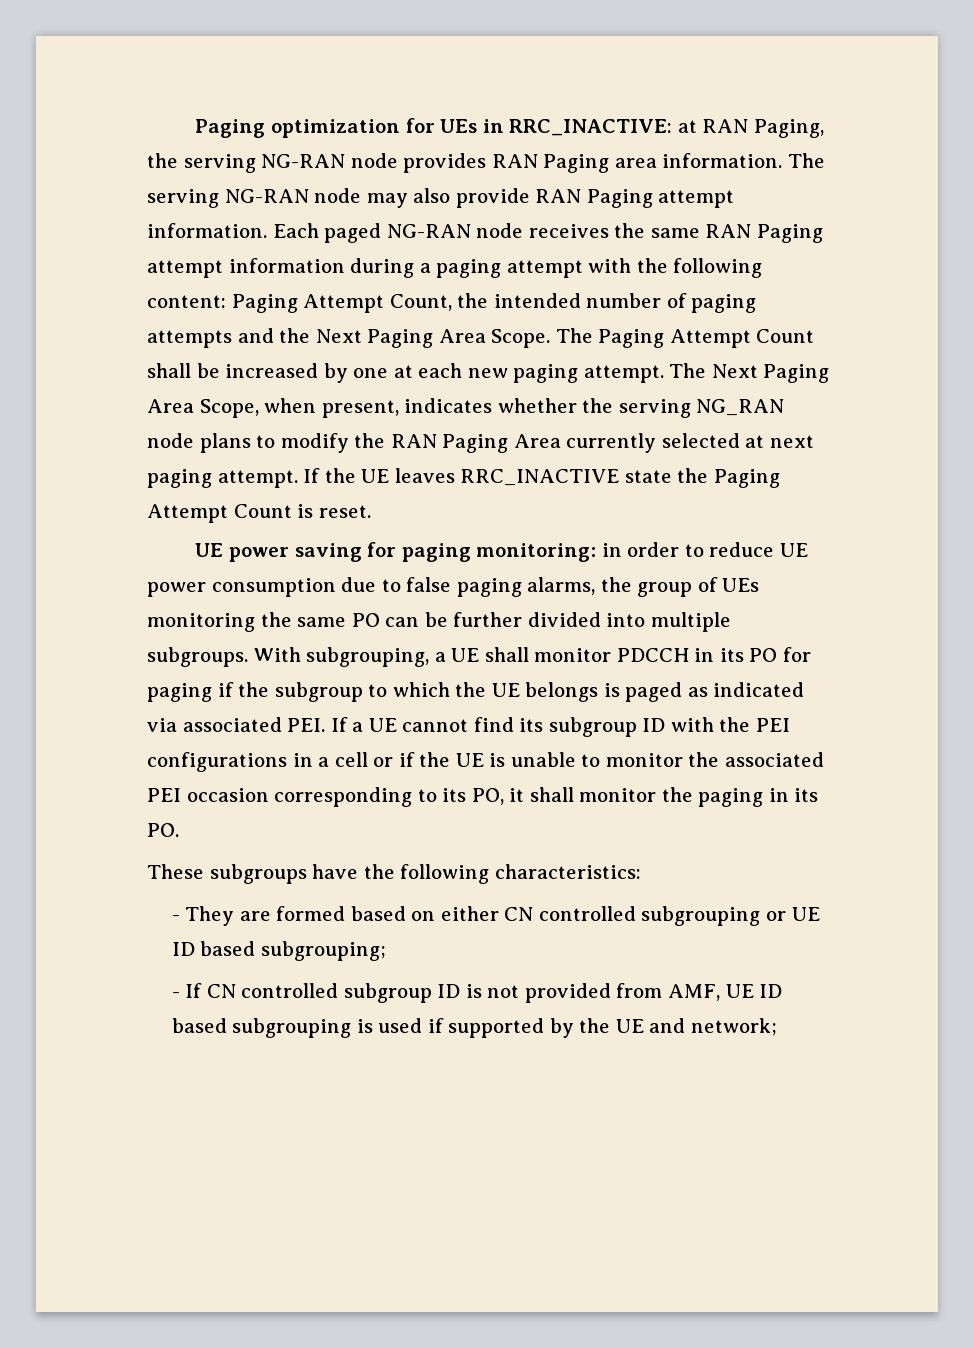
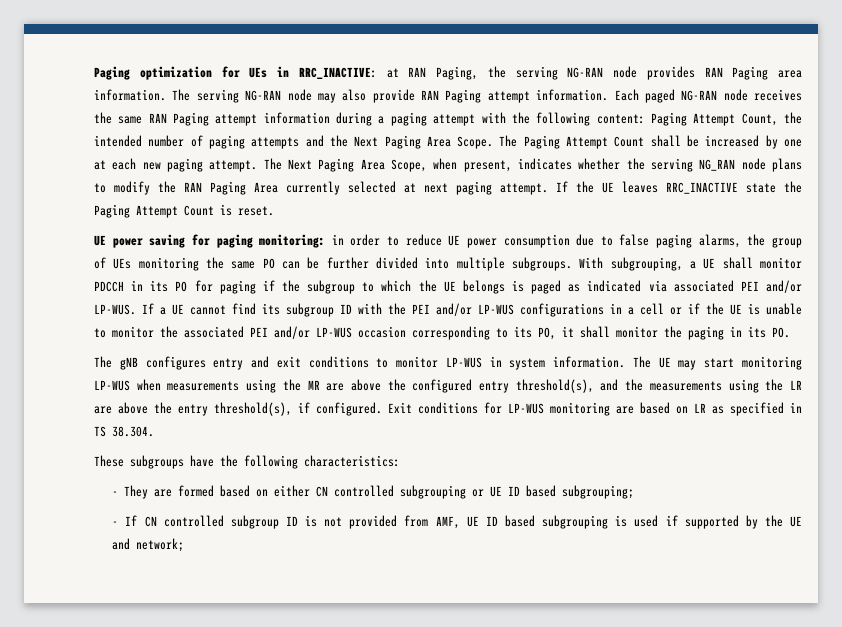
- With subgrouping, a UE shall monitor PDCCH in its PO for paging if the subgroup to which the UE belongs is paged as indicated via associated PEI. If a UE cannot find its subgroup ID with the PEI configurations in a cell or if the UE is unable to monitor the associated PEI occasion corresponding to its PO, it shall monitor the paging in its PO.
+ With subgrouping, a UE shall monitor PDCCH in its PO for paging if the subgroup to which the UE belongs is paged as indicated via associated PEI and/or LP-WUS. If a UE cannot find its subgroup ID with the PEI and/or LP-WUS configurations in a cell or if the UE is unable to monitor the associated PEI and/or LP-WUS occasion corresponding to its PO, it shall monitor the paging in its PO.
+ The gNB configures entry and exit conditions to monitor LP-WUS in system information. The UE may start monitoring LP-WUS when measurements using the MR are above the configured entry threshold(s), and the measurements using the LR are above the entry threshold(s), if configured. Exit conditions for LP-WUS monitoring are based on LR as specified in TS 38.304.

